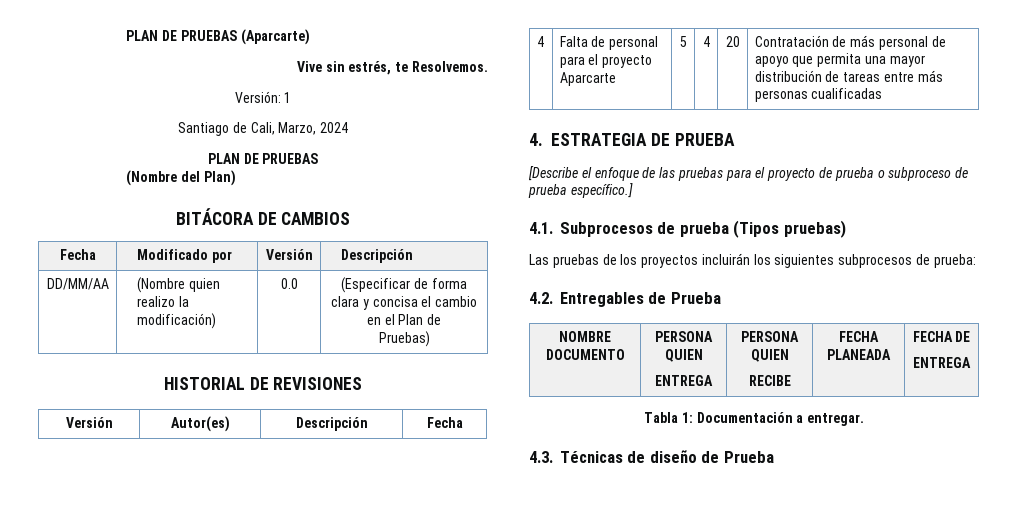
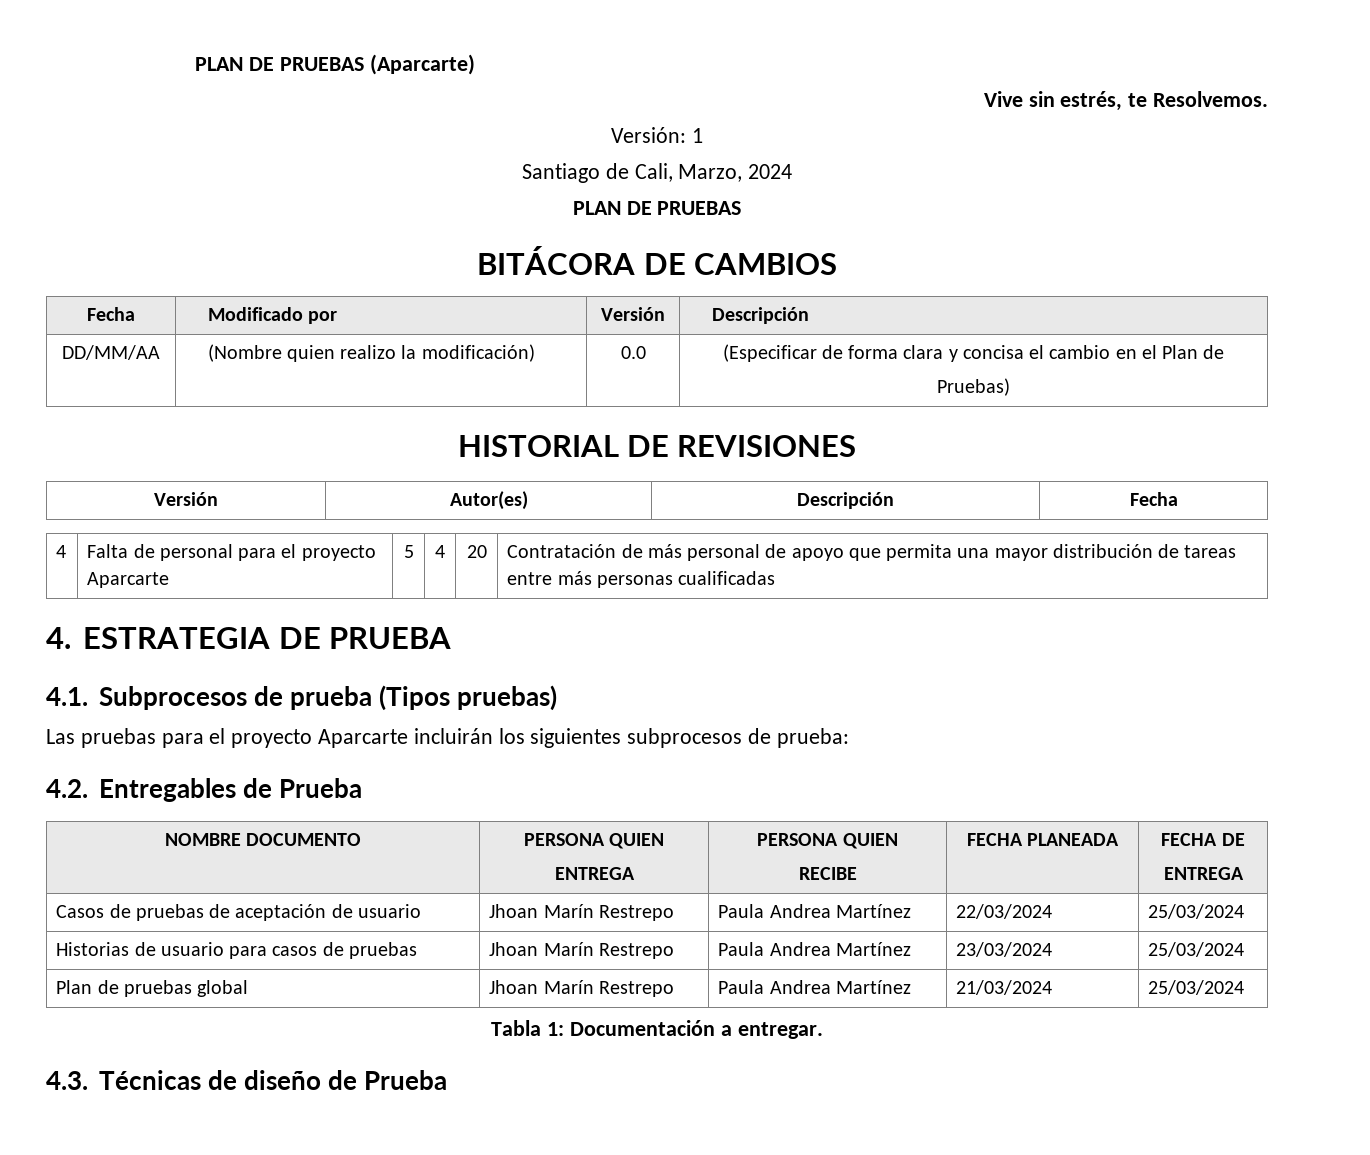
- (Nombre del Plan)
- [Describe el enfoque de las pruebas para el proyecto de prueba o subproceso de prueba específico.]
- Las pruebas de los proyectos incluirán los siguientes subprocesos de prueba:
+ Las pruebas para el proyecto Aparcarte incluirán los siguientes subprocesos de prueba:
+ Casos de pruebas de aceptación de usuario | Jhoan Marín Restrepo | Paula Andrea Martínez | 22/03/2024 | 25/03/2024
+ Historias de usuario para casos de pruebas | Jhoan Marín Restrepo | Paula Andrea Martínez | 23/03/2024 | 25/03/2024
+ Plan de pruebas global | Jhoan Marín Restrepo | Paula Andrea Martínez | 21/03/2024 | 25/03/2024

